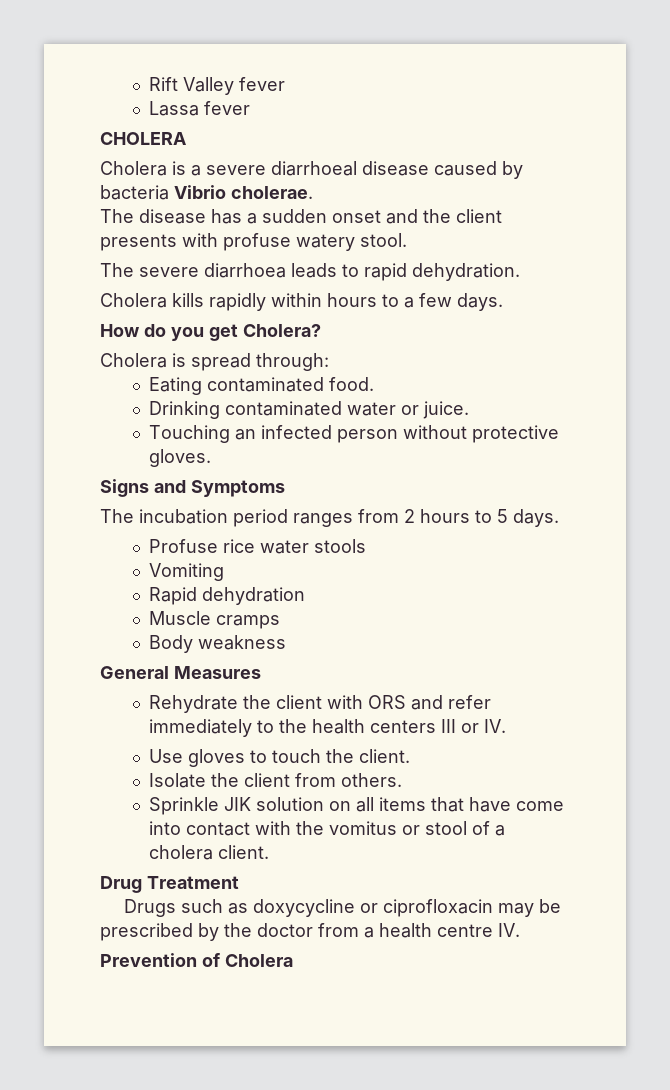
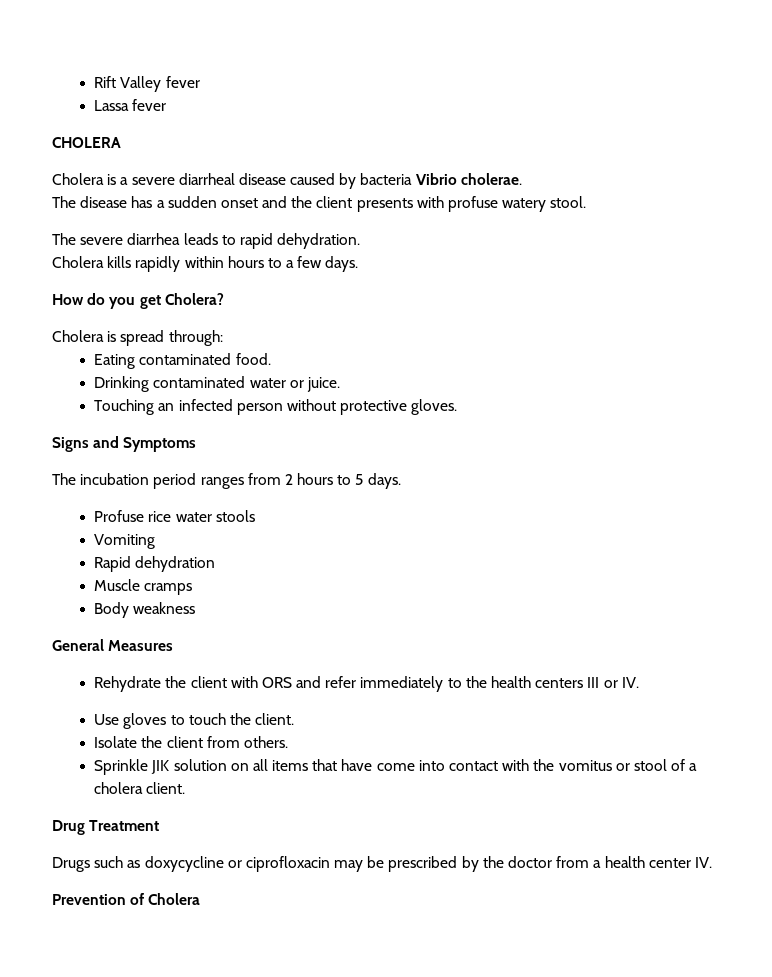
- Cholera is a severe diarrhoeal disease caused by bacteria Vibrio cholerae.
+ Cholera is a severe diarrheal disease caused by bacteria Vibrio cholerae.
- The severe diarrhoea leads to rapid dehydration.
+ The severe diarrhea leads to rapid dehydration.
- Drugs such as doxycycline or ciprofloxacin may be prescribed by the doctor from a health centre IV.
+ Drugs such as doxycycline or ciprofloxacin may be prescribed by the doctor from a health center IV.

